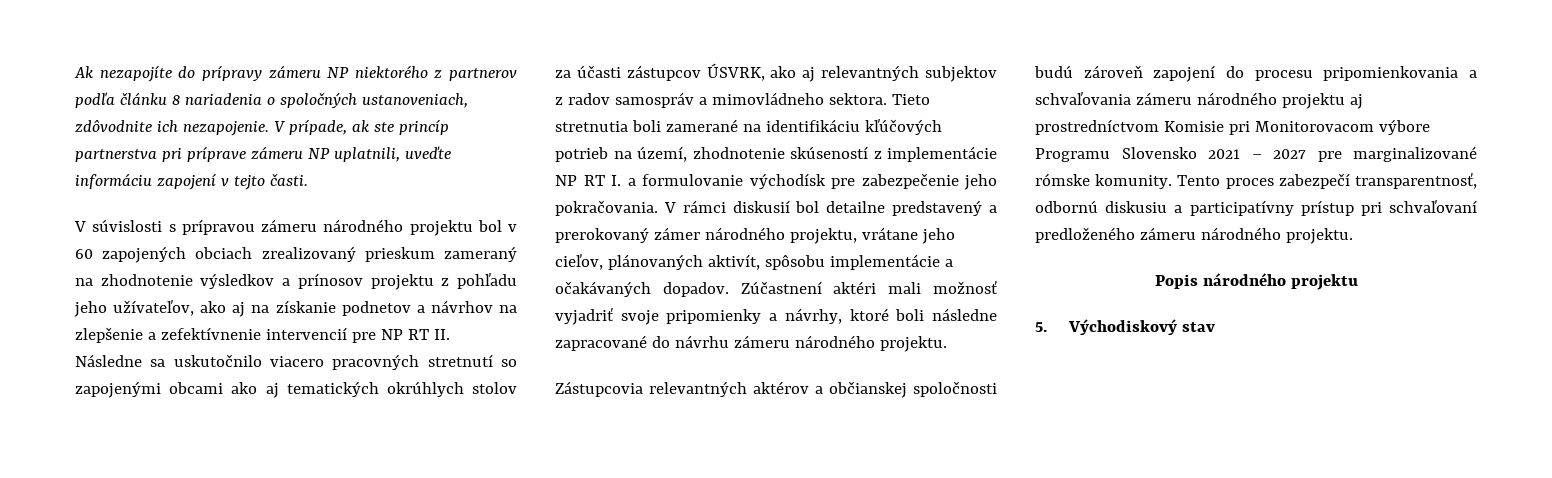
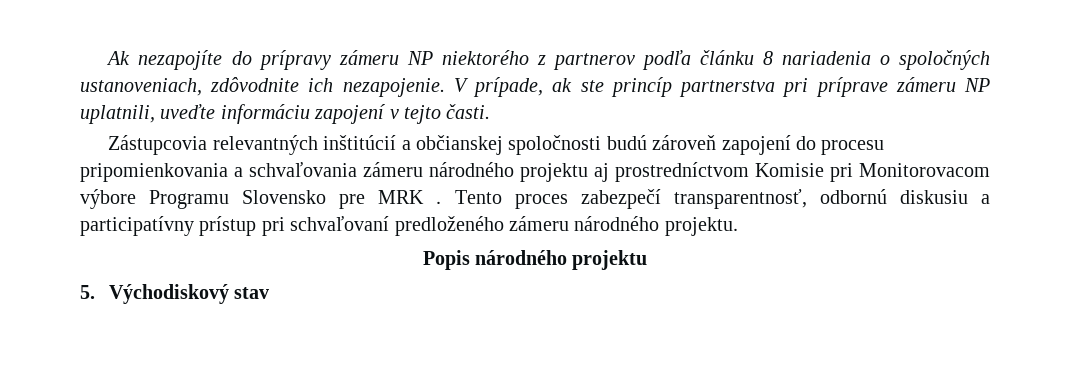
- V súvislosti s prípravou zámeru národného projektu bol v 60 zapojených obciach zrealizovaný prieskum zameraný na zhodnotenie výsledkov a prínosov projektu z pohľadu jeho užívateľov, ako aj na získanie podnetov a návrhov na zlepšenie a zefektívnenie intervencií pre NP RT II. Následne sa uskutočnilo viacero pracovných stretnutí so zapojenými obcami ako aj tematických okrúhlych stolov za účasti zástupcov ÚSVRK, ako aj relevantných subjektov z radov samospráv a mimovládneho sektora. Tieto stretnutia boli zamerané na identifikáciu kľúčových potrieb na území, zhodnotenie skúseností z implementácie NP RT I. a formulovanie východísk pre zabezpečenie jeho pokračovania. V rámci diskusií bol detailne predstavený a prerokovaný zámer národného projektu, vrátane jeho cieľov, plánovaných aktivít, spôsobu implementácie a očakávaných dopadov. Zúčastnení aktéri mali možnosť vyjadriť svoje pripomienky a návrhy, ktoré boli následne zapracované do návrhu zámeru národného projektu.
- Zástupcovia relevantných aktérov a občianskej spoločnosti budú zároveň zapojení do procesu pripomienkovania a schvaľovania zámeru národného projektu aj prostredníctvom Komisie pri Monitorovacom výbore Programu Slovensko 2021 – 2027 pre marginalizované rómske komunity.
+ Zástupcovia relevantných inštitúcií a občianskej spoločnosti budú zároveň zapojení do procesu pripomienkovania a schvaľovania zámeru národného projektu aj prostredníctvom Komisie pri Monitorovacom výbore Programu Slovensko pre MRK .

